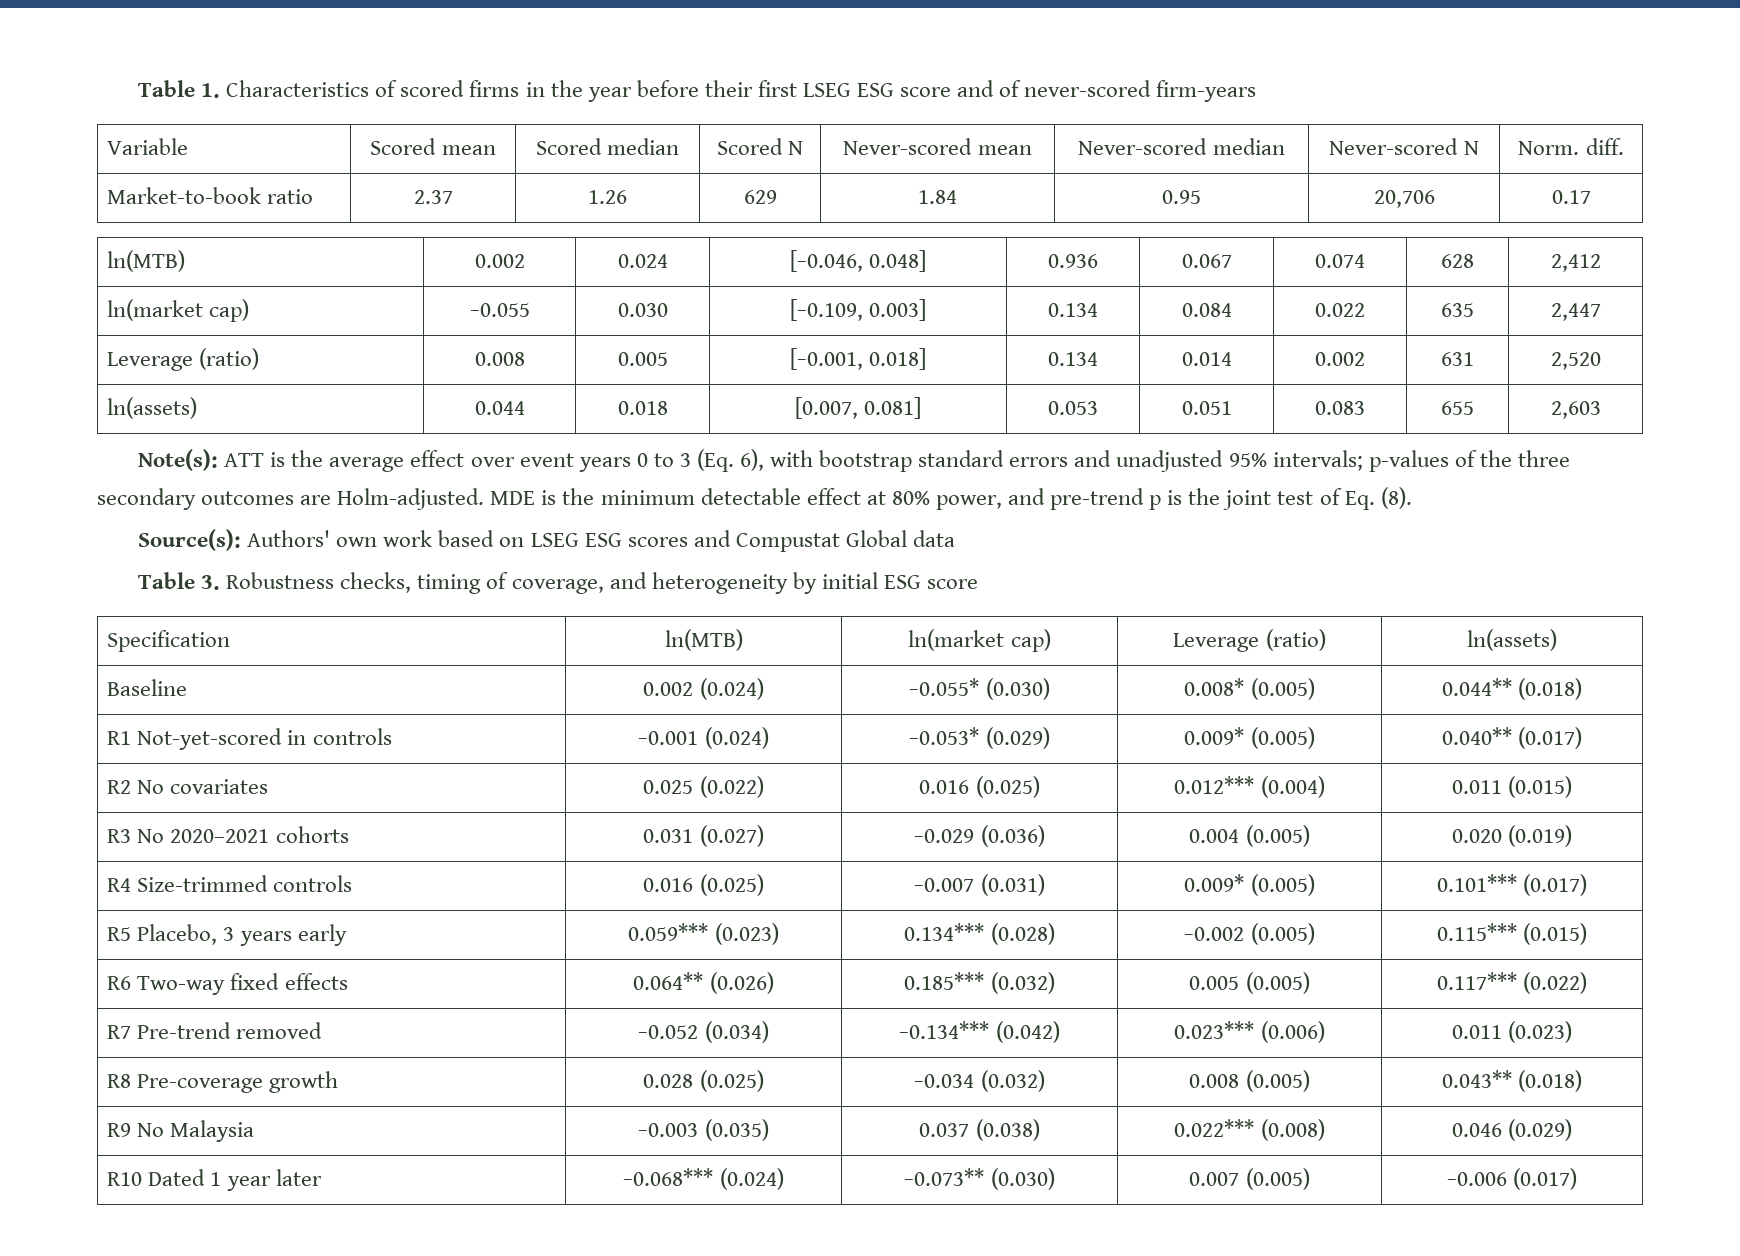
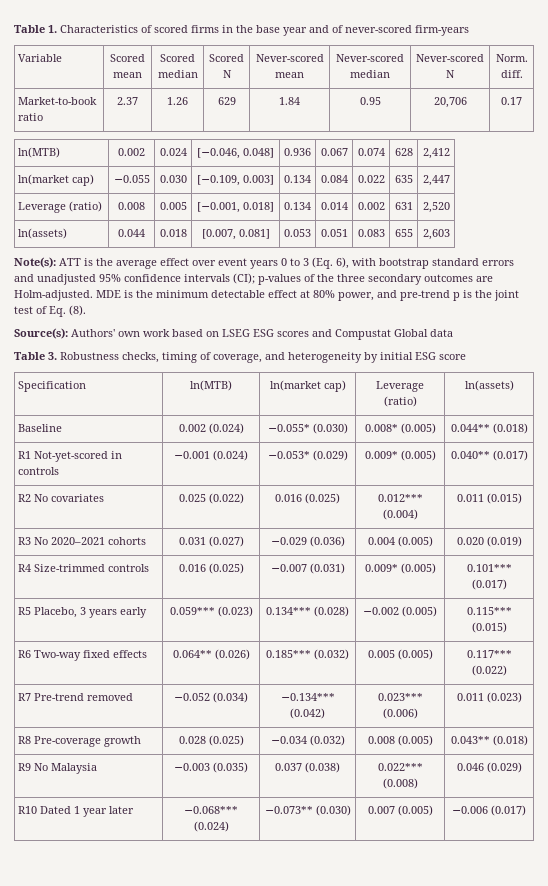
- Table 1. Characteristics of scored firms in the year before their first LSEG ESG score and of never-scored firm-years
+ Table 1. Characteristics of scored firms in the base year and of never-scored firm-years
- Note(s): ATT is the average effect over event years 0 to 3 (Eq. 6), with bootstrap standard errors and unadjusted 95% intervals; p-values of the three secondary outcomes are Holm-adjusted.
+ Note(s): ATT is the average effect over event years 0 to 3 (Eq. 6), with bootstrap standard errors and unadjusted 95% confidence intervals (CI); p-values of the three secondary outcomes are Holm-adjusted.

